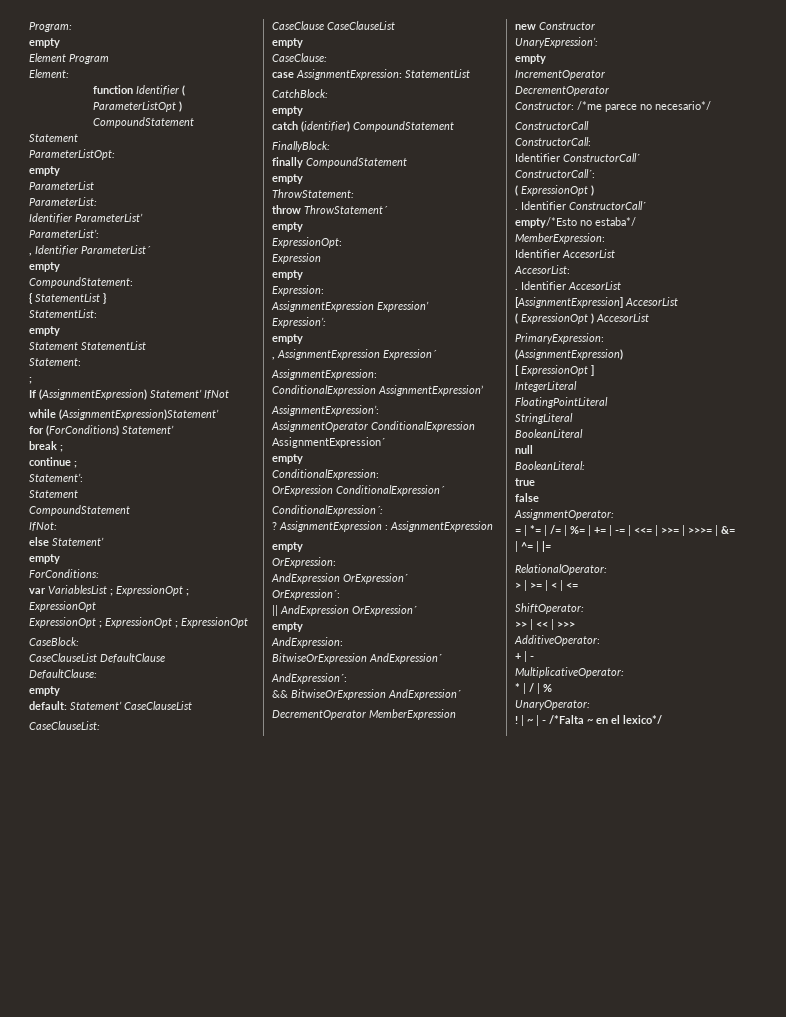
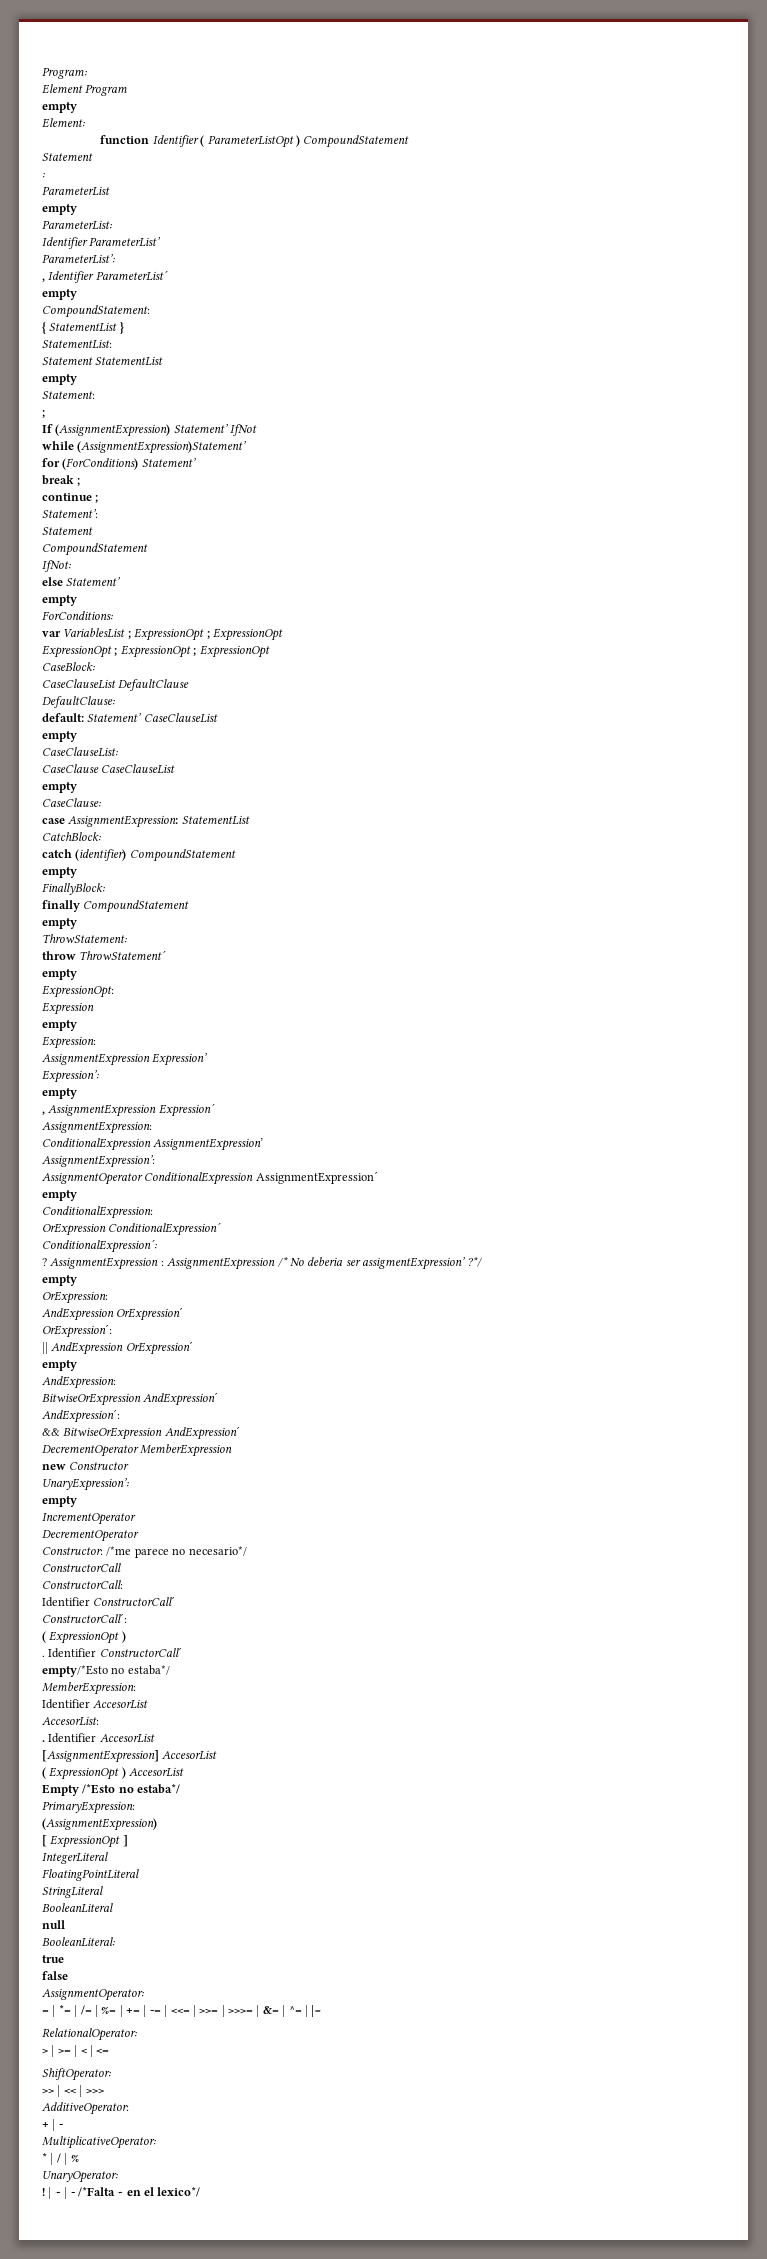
  Program:
- empty
  Element Program
+ empty
  function Identifier ( ParameterListOpt ) CompoundStatement
  Statement
- ParameterListOpt:
+ :
+ ParameterList
  empty
- ParameterList
  StatementList:
- empty
  Statement StatementList
+ empty
  DefaultClause:
- empty
  default: Statement’ CaseClauseList
+ empty
  CatchBlock:
- empty
  catch (identifier) CompoundStatement
+ empty
- AssignmentExpression : AssignmentExpression
+ AssignmentExpression : AssignmentExpression /* No deberia ser assigmentExpression’ ?*/
+ Empty /*Esto no estaba*/

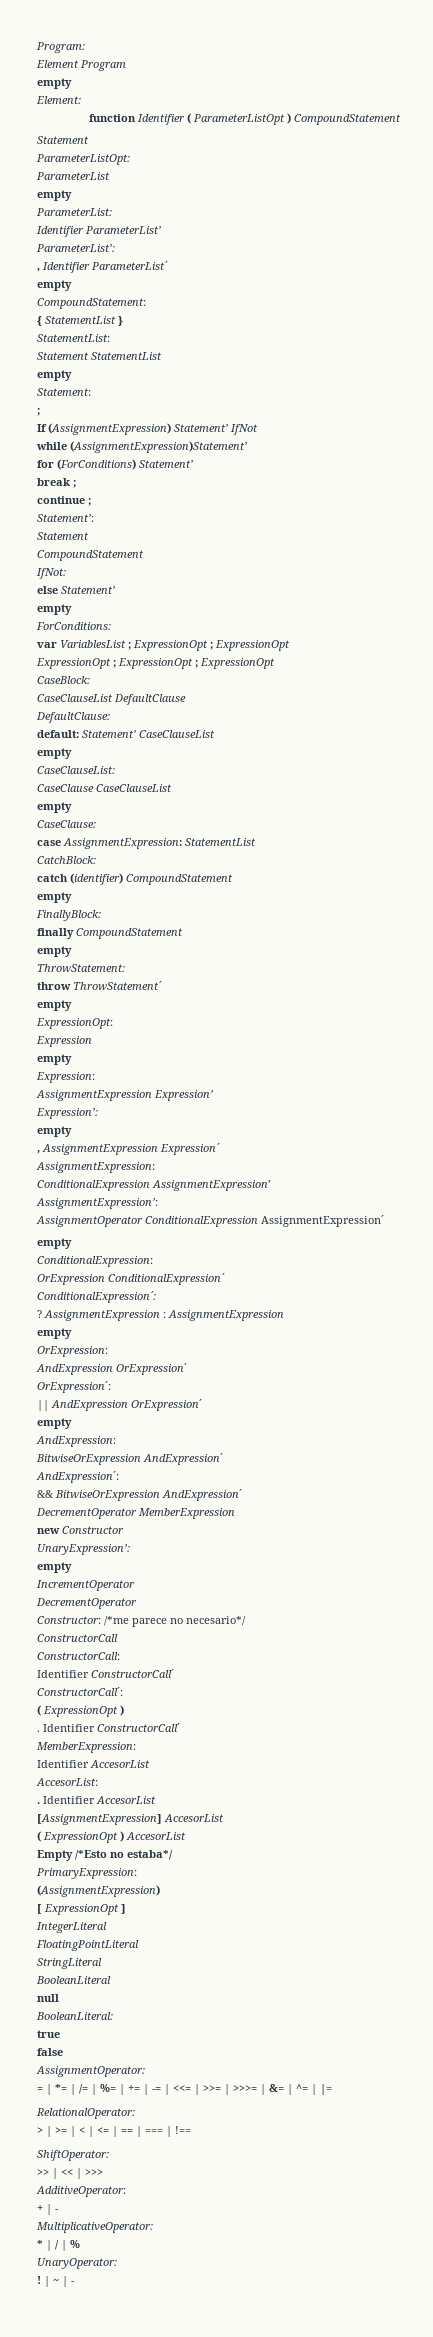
  function Identifier ( ParameterListOpt ) CompoundStatement
  Statement
- :
+ ParameterListOpt:
- AssignmentExpression : AssignmentExpression /* No deberia ser assigmentExpression’ ?*/
+ AssignmentExpression : AssignmentExpression
- empty/*Esto no estaba*/
- > | >= | < | <=
+ > | >= | < | <= | == | === | !==
- | ~ | - /*Falta ~ en el lexico*/
+ | ~ | -

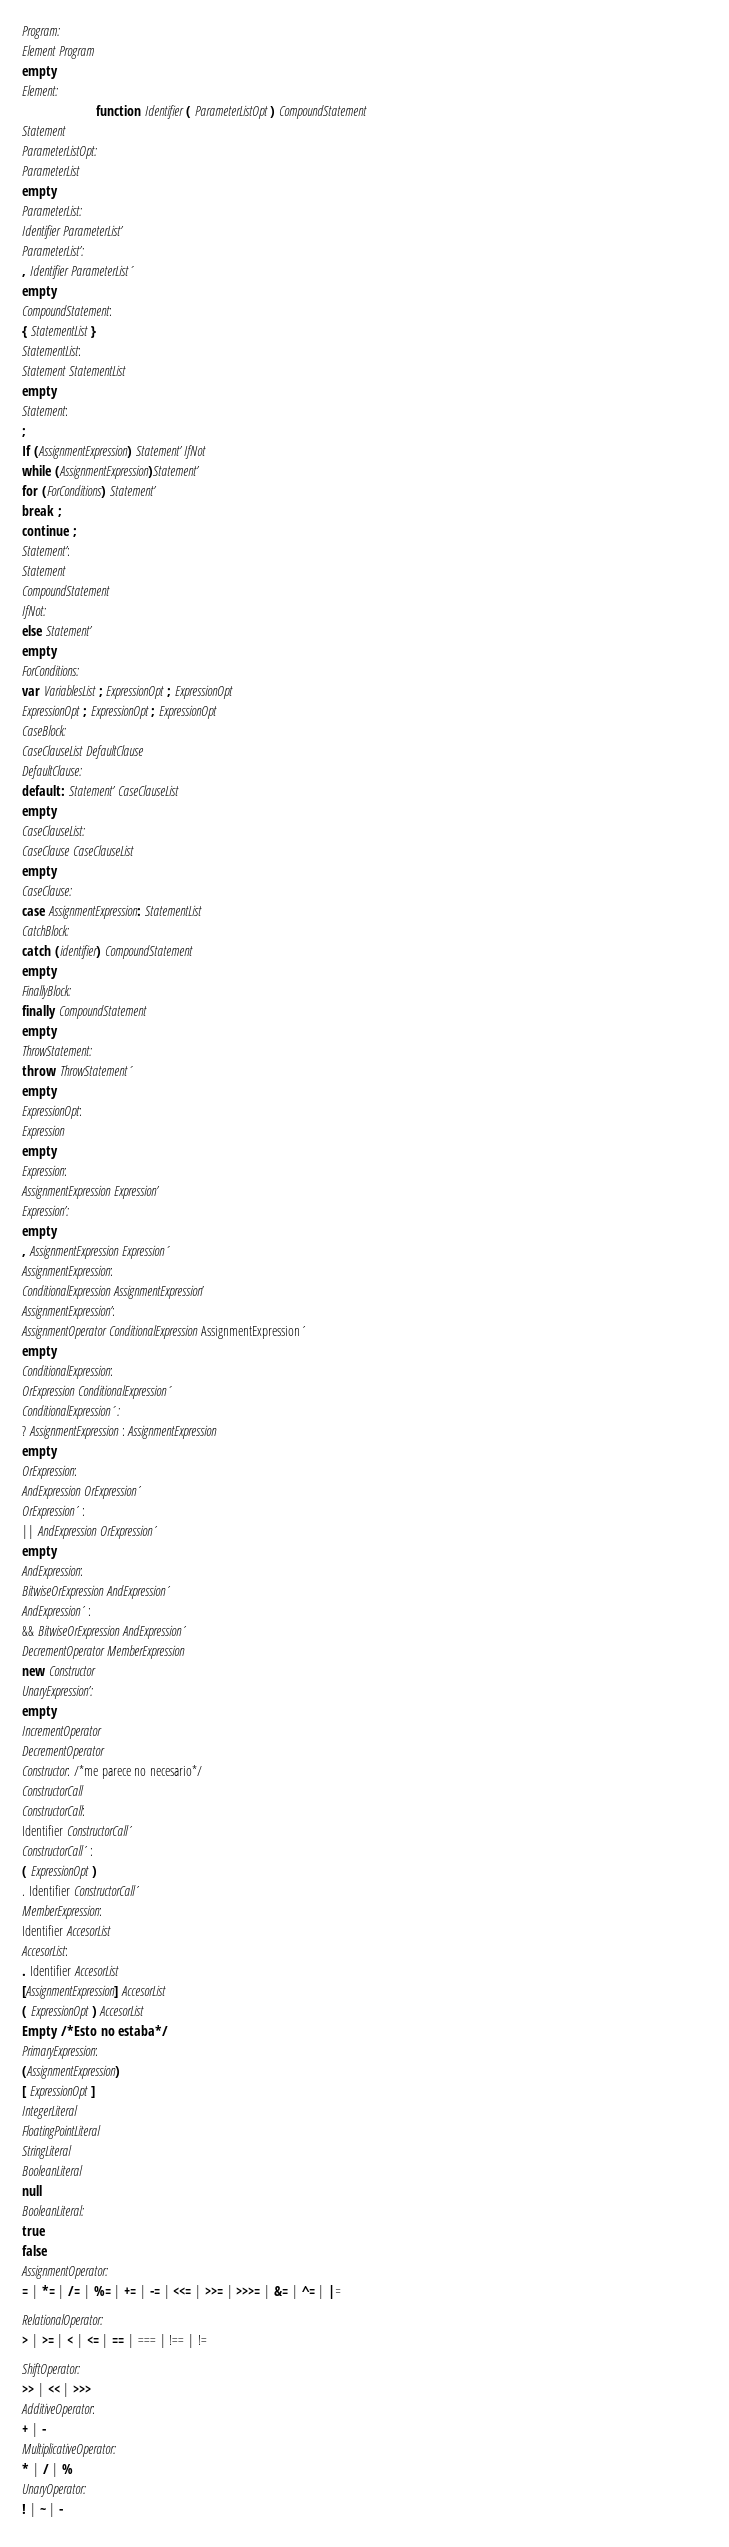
- > | >= | < | <= | == | === | !==
+ > | >= | < | <= | == | === | !== | !=

